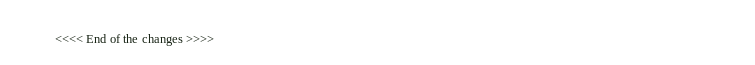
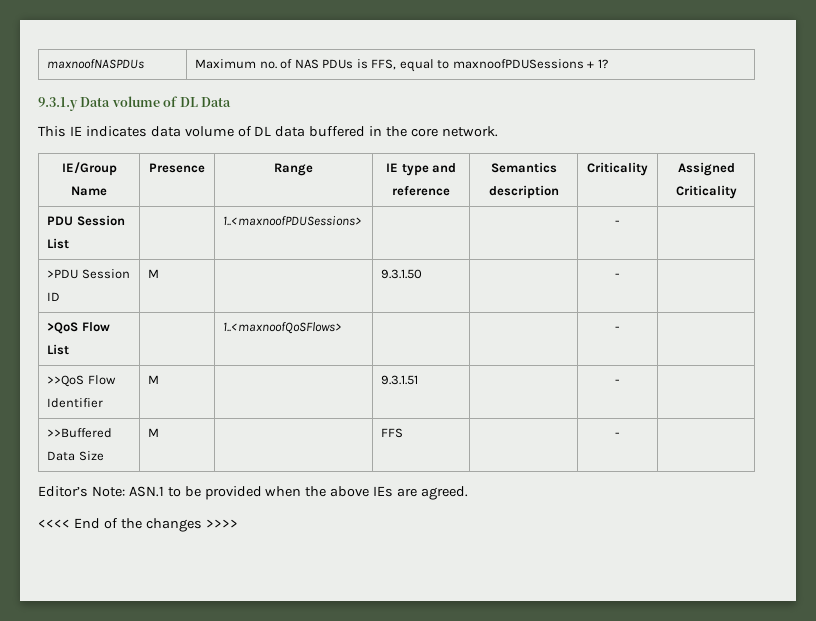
+ maxnoofNASPDUs | Maximum no. of NAS PDUs is FFS, equal to maxnoofPDUSessions + 1?
+ 9.3.1.y Data volume of DL Data
+ This IE indicates data volume of DL data buffered in the core network.
+ IE/Group Name | Presence | Range | IE type and reference | Semantics description | Criticality | Assigned Criticality
+ PDU Session List | | 1..<maxnoofPDUSessions> | | | - |
+ >PDU Session ID | M | | 9.3.1.50 | | - |
+ >QoS Flow List | | 1..<maxnoofQoSFlows> | | | - |
+ >>QoS Flow Identifier | M | | 9.3.1.51 | | - |
+ >>Buffered Data Size | M | | FFS | | - |
+ Editor’s Note: ASN.1 to be provided when the above IEs are agreed.

